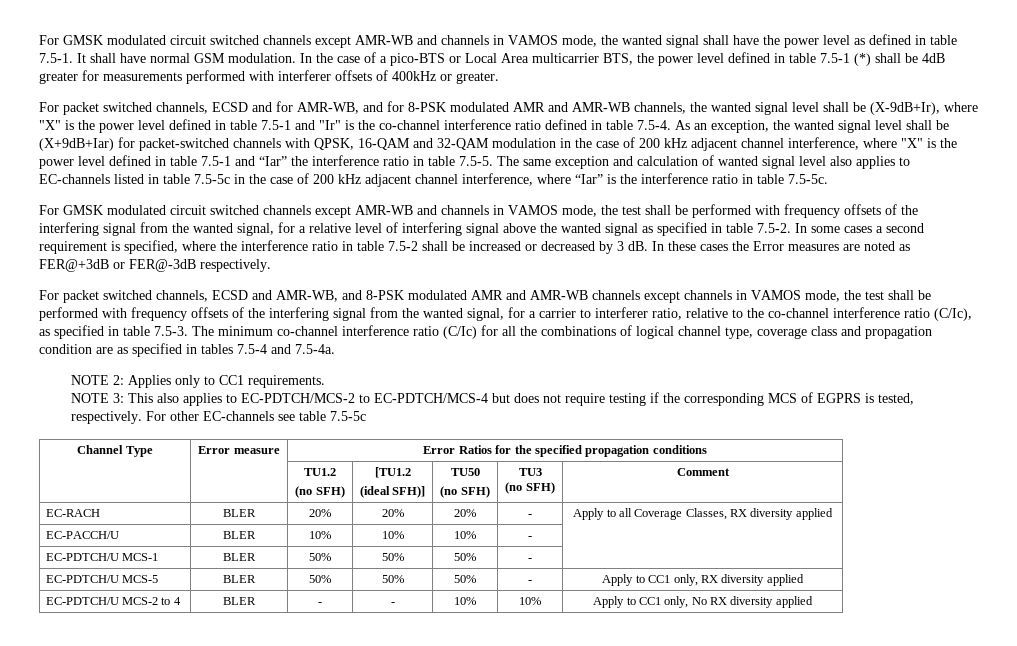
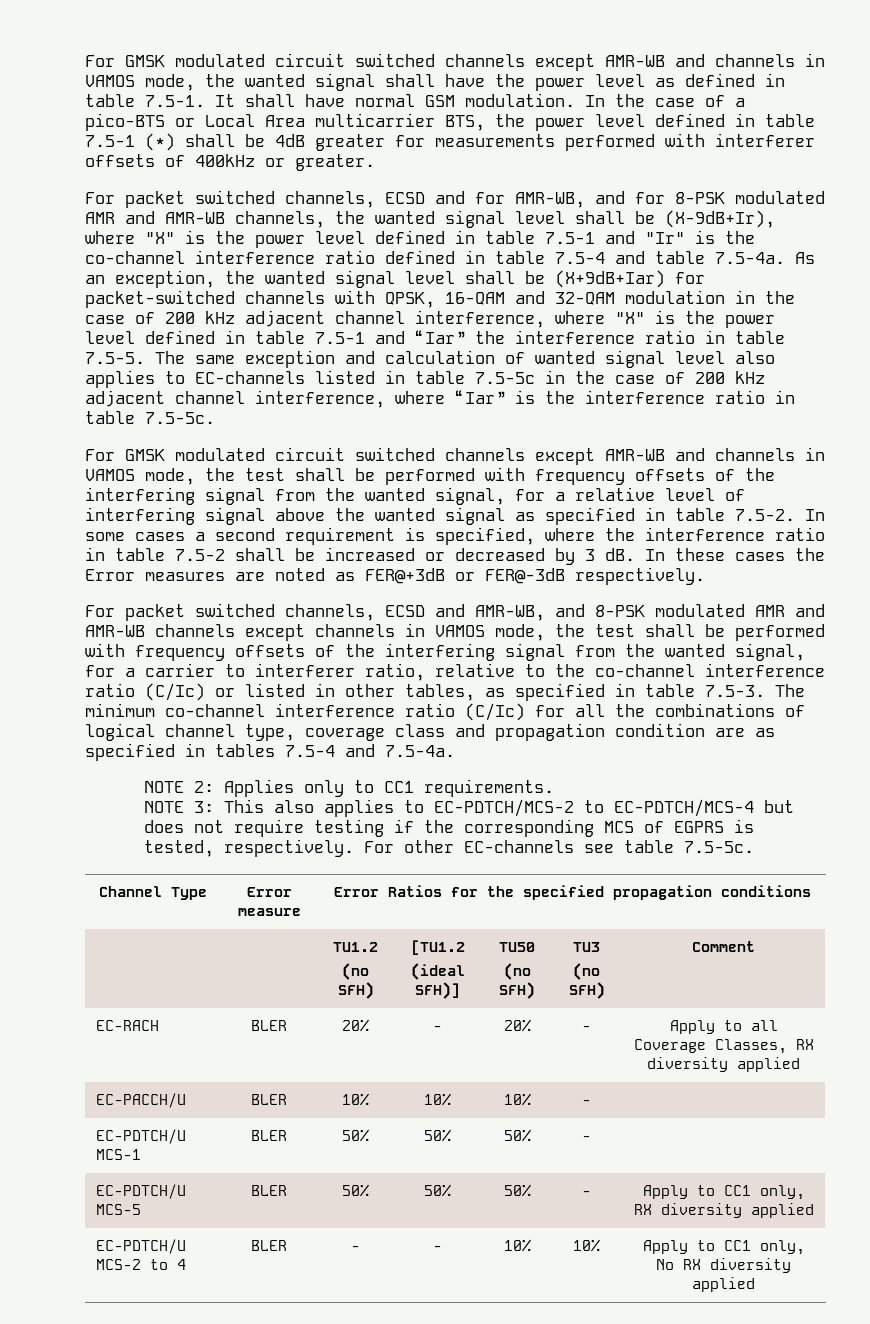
- For packet switched channels, ECSD and for AMR-WB, and for 8-PSK modulated AMR and AMR-WB channels, the wanted signal level shall be (X-9dB+Ir), where "X" is the power level defined in table 7.5-1 and "Ir" is the co-channel interference ratio defined in table 7.5-4. As an exception, the wanted signal level shall be (X+9dB+Iar) for packet-switched channels with QPSK, 16-QAM and 32-QAM modulation in the case of 200 kHz adjacent channel interference, where "X" is the power level defined in table 7.5-1 and “Iar” the interference ratio in table 7.5-5. The same exception and calculation of wanted signal level also applies to EC-channels listed in table 7.5-5c in the case of 200 kHz adjacent channel interference, where “Iar” is the interference ratio in table 7.5-5c.
+ For packet switched channels, ECSD and for AMR-WB, and for 8-PSK modulated AMR and AMR-WB channels, the wanted signal level shall be (X-9dB+Ir), where "X" is the power level defined in table 7.5-1 and "Ir" is the co-channel interference ratio defined in table 7.5-4 and table 7.5-4a. As an exception, the wanted signal level shall be (X+9dB+Iar) for packet-switched channels with QPSK, 16-QAM and 32-QAM modulation in the case of 200 kHz adjacent channel interference, where "X" is the power level defined in table 7.5-1 and “Iar” the interference ratio in table 7.5-5. The same exception and calculation of wanted signal level also applies to EC-channels listed in table 7.5-5c in the case of 200 kHz adjacent channel interference, where “Iar” is the interference ratio in table 7.5-5c.
- For packet switched channels, ECSD and AMR-WB, and 8-PSK modulated AMR and AMR-WB channels except channels in VAMOS mode, the test shall be performed with frequency offsets of the interfering signal from the wanted signal, for a carrier to interferer ratio, relative to the co-channel interference ratio (C/Ic), as specified in table 7.5-3. The minimum co-channel interference ratio (C/Ic) for all the combinations of logical channel type, coverage class and propagation condition are as specified in tables 7.5-4 and 7.5-4a.
+ For packet switched channels, ECSD and AMR-WB, and 8-PSK modulated AMR and AMR-WB channels except channels in VAMOS mode, the test shall be performed with frequency offsets of the interfering signal from the wanted signal, for a carrier to interferer ratio, relative to the co-channel interference ratio (C/Ic) or listed in other tables, as specified in table 7.5-3. The minimum co-channel interference ratio (C/Ic) for all the combinations of logical channel type, coverage class and propagation condition are as specified in tables 7.5-4 and 7.5-4a.
- For other EC-channels see table 7.5-5c
+ For other EC-channels see table 7.5-5c.
- EC-RACH | BLER | 20% | 20% | 20% | - | Apply to all Coverage Classes, RX diversity applied
+ EC-RACH | BLER | 20% | - | 20% | - | Apply to all Coverage Classes, RX diversity applied

